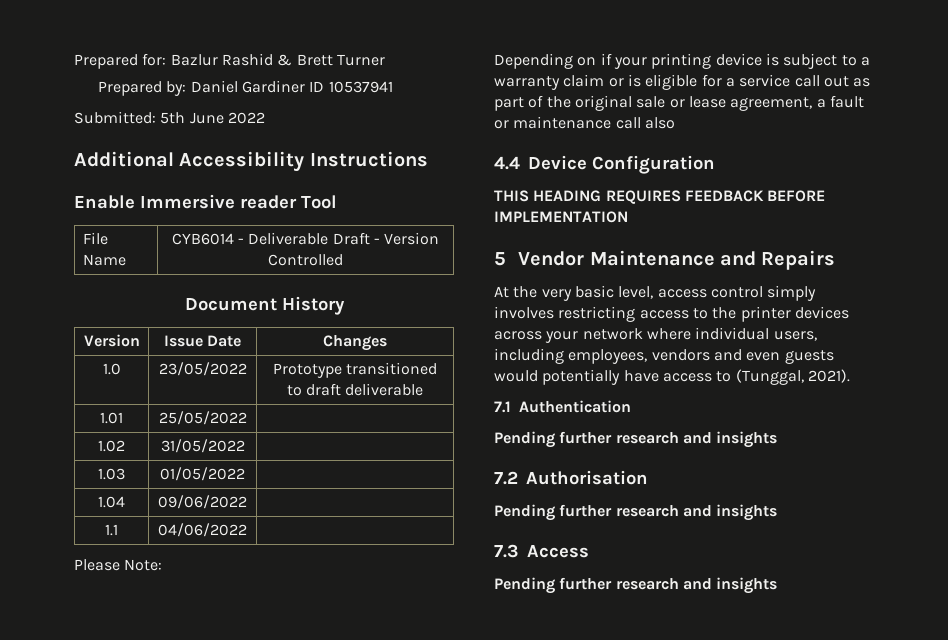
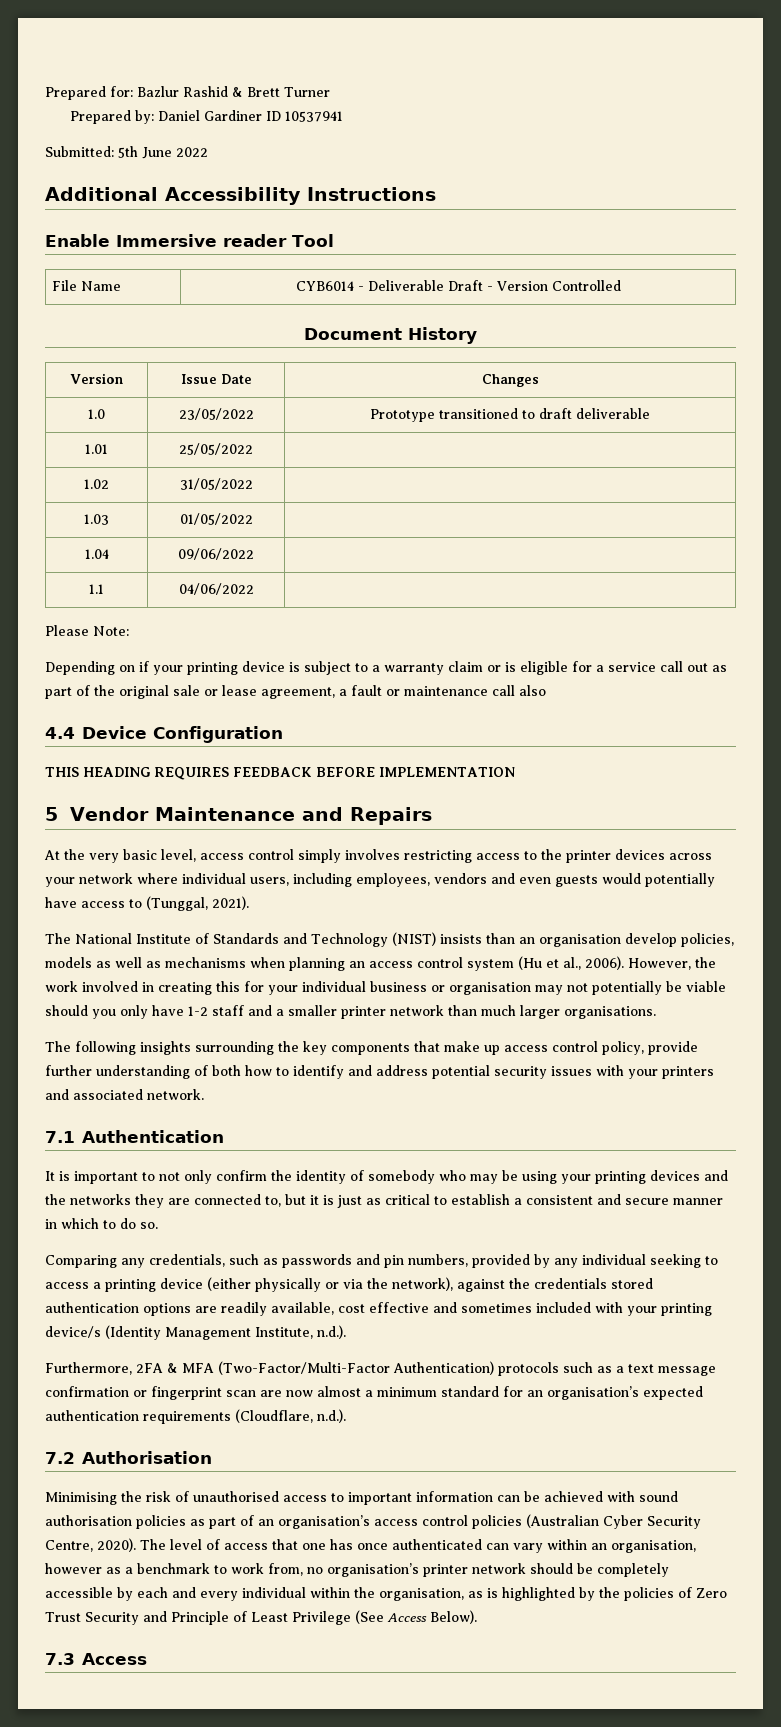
+ The National Institute of Standards and Technology (NIST) insists than an organisation develop policies, models as well as mechanisms when planning an access control system (Hu et al., 2006). However, the work involved in creating this for your individual business or organisation may not potentially be viable should you only have 1-2 staff and a smaller printer network than much larger organisations.
+ The following insights surrounding the key components that make up access control policy, provide further understanding of both how to identify and address potential security issues with your printers and associated network.
  7.1 Authentication
- Pending further research and insights
+ It is important to not only confirm the identity of somebody who may be using your printing devices and the networks they are connected to, but it is just as critical to establish a consistent and secure manner in which to do so.
+ Comparing any credentials, such as passwords and pin numbers, provided by any individual seeking to access a printing device (either physically or via the network), against the credentials stored authentication options are readily available, cost effective and sometimes included with your printing device/s (Identity Management Institute, n.d.).
+ Furthermore, 2FA & MFA (Two-Factor/Multi-Factor Authentication) protocols such as a text message confirmation or fingerprint scan are now almost a minimum standard for an organisation’s expected authentication requirements (Cloudflare, n.d.).
  7.2 Authorisation
- Pending further research and insights
+ Minimising the risk of unauthorised access to important information can be achieved with sound authorisation policies as part of an organisation’s access control policies (Australian Cyber Security Centre, 2020). The level of access that one has once authenticated can vary within an organisation, however as a benchmark to work from, no organisation’s printer network should be completely accessible by each and every individual within the organisation, as is highlighted by the policies of Zero Trust Security and Principle of Least Privilege (See Access Below).
  7.3 Access
- Pending further research and insights

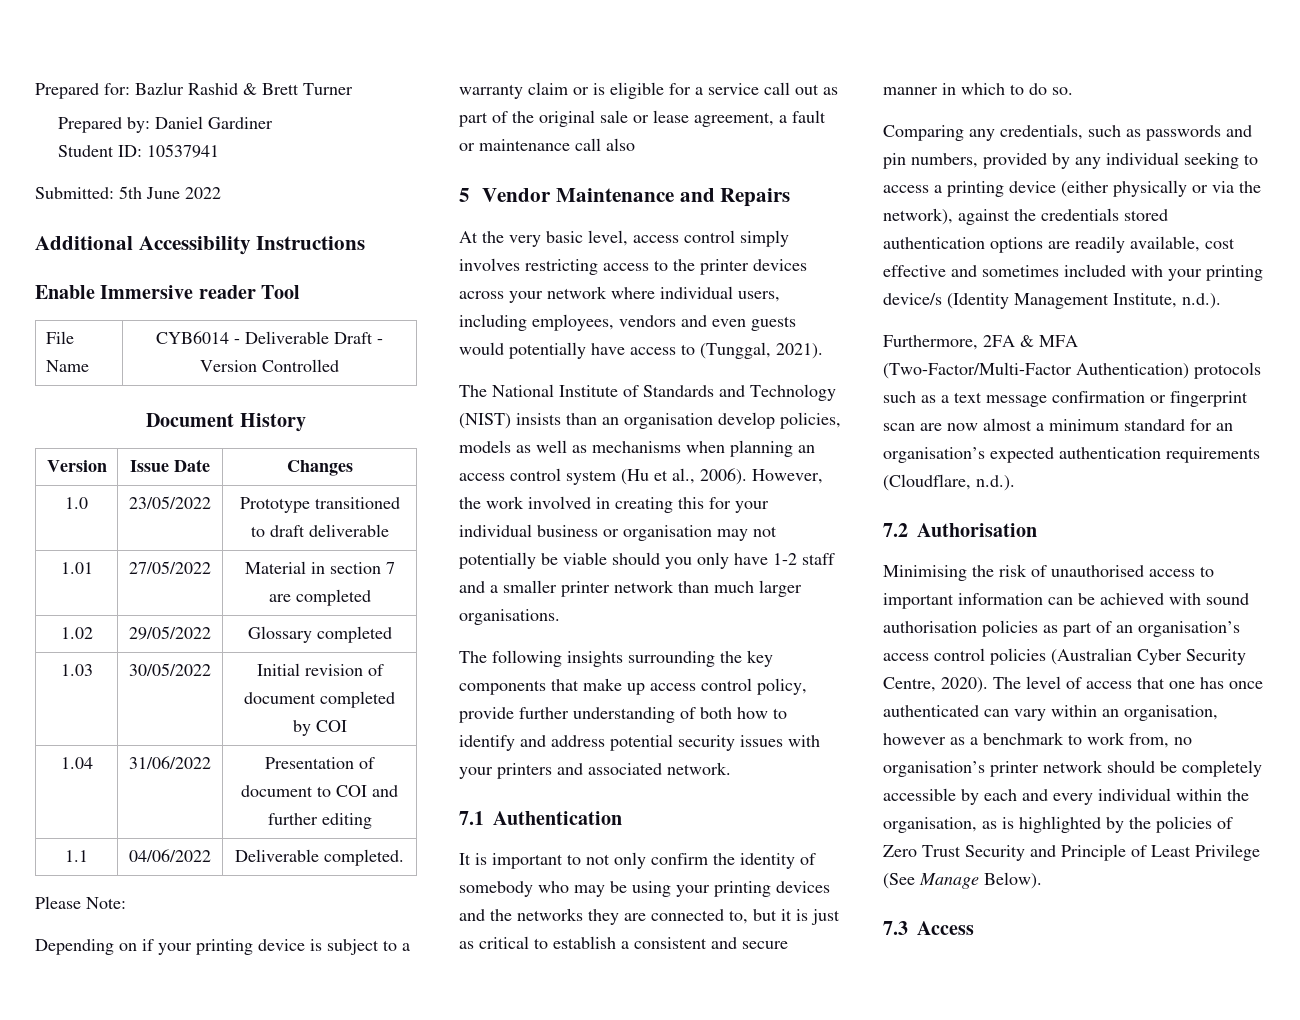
- Prepared by: Daniel Gardiner ID 10537941
+ Prepared by: Daniel Gardiner
+ Student ID: 10537941
- 1.01 | 25/05/2022 |
- 1.02 | 31/05/2022 |
- 1.03 | 01/05/2022 |
- 1.04 | 09/06/2022 |
+ 1.01 | 27/05/2022 | Material in section 7 are completed
+ 1.02 | 29/05/2022 | Glossary completed
+ 1.03 | 30/05/2022 | Initial revision of document completed by COI
+ 1.04 | 31/06/2022 | Presentation of document to COI and further editing
- 1.1 | 04/06/2022 |
+ 1.1 | 04/06/2022 | Deliverable completed.
- 4.4 Device Configuration
- THIS HEADING REQUIRES FEEDBACK BEFORE IMPLEMENTATION
- The level of access that one has once authenticated can vary within an organisation, however as a benchmark to work from, no organisation’s printer network should be completely accessible by each and every individual within the organisation, as is highlighted by the policies of Zero Trust Security and Principle of Least Privilege (See Access Below).
+ The level of access that one has once authenticated can vary within an organisation, however as a benchmark to work from, no organisation’s printer network should be completely accessible by each and every individual within the organisation, as is highlighted by the policies of Zero Trust Security and Principle of Least Privilege (See Manage Below).

